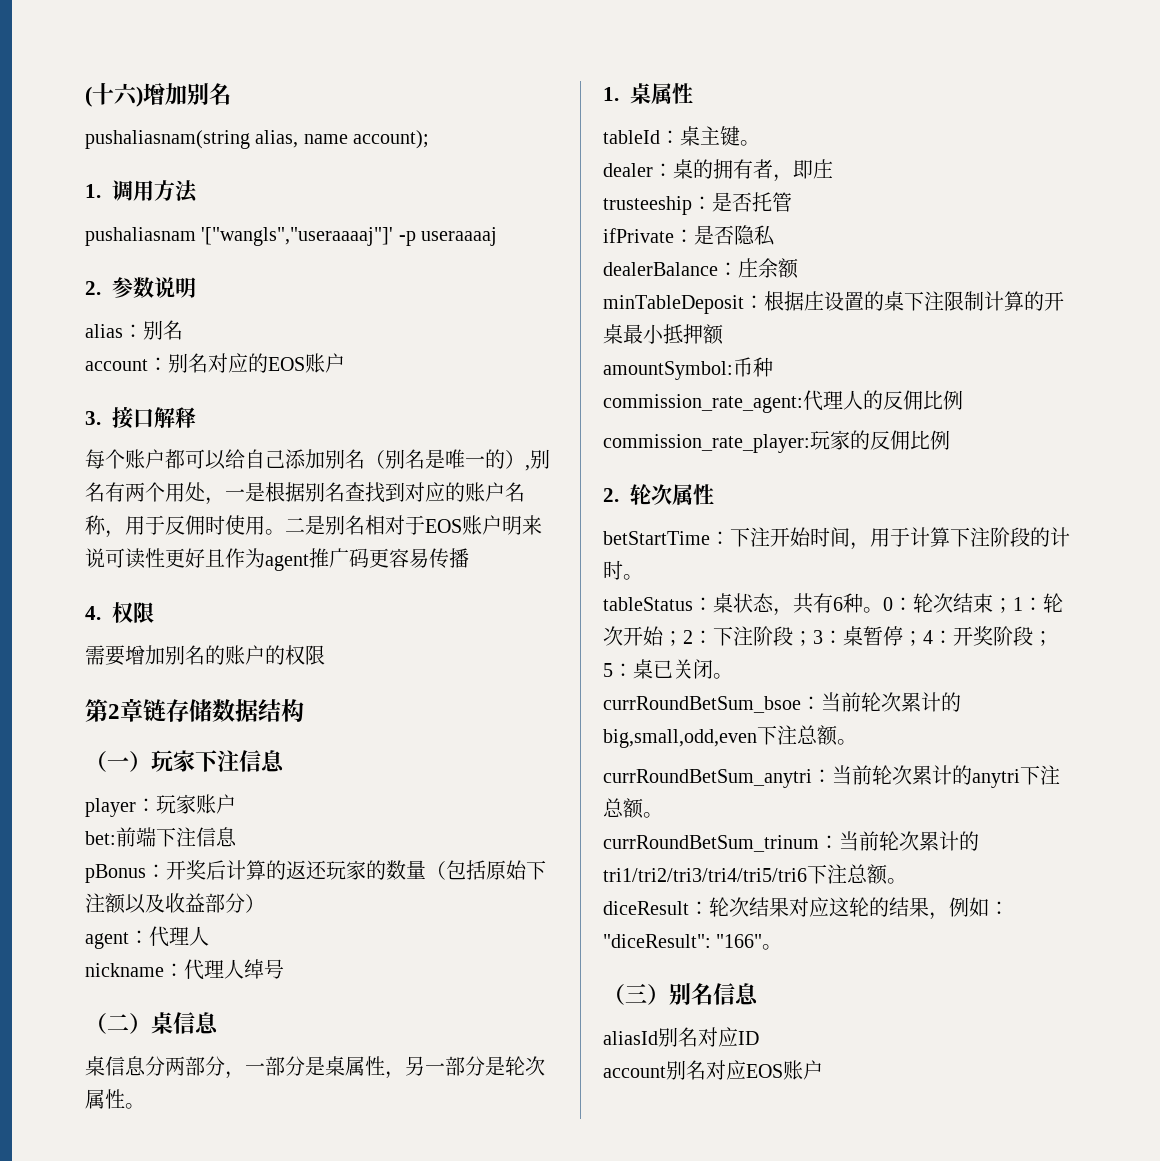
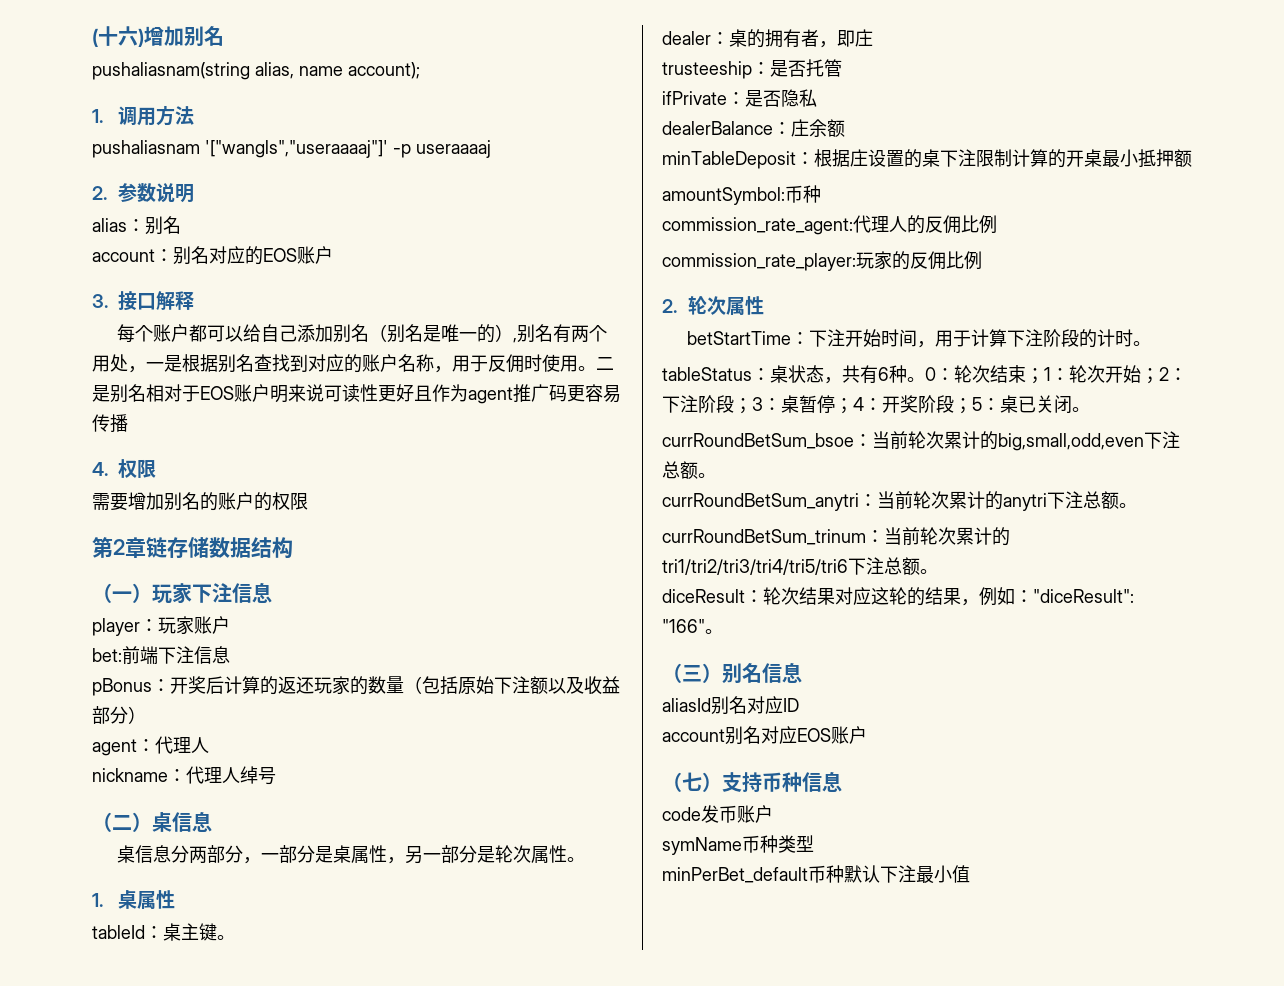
+ （七）支持币种信息
+ code发币账户
+ symName币种类型
+ minPerBet_default币种默认下注最小值

